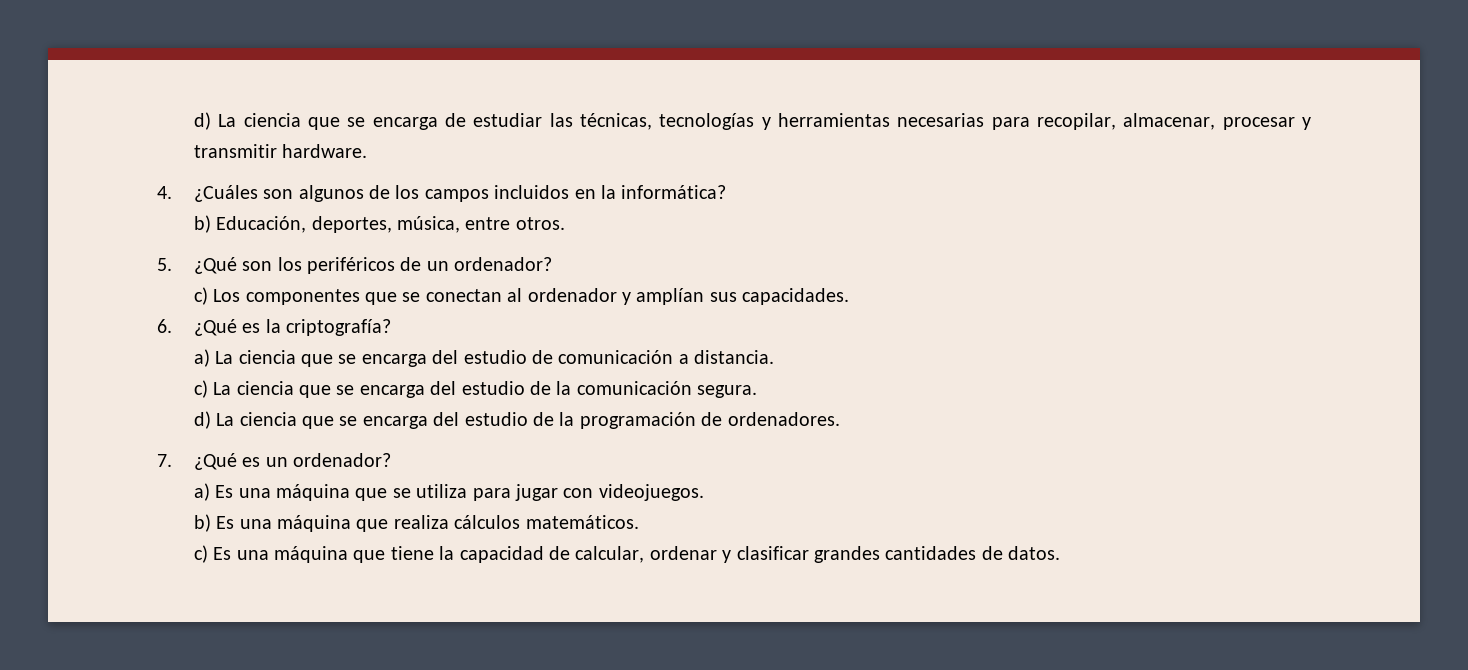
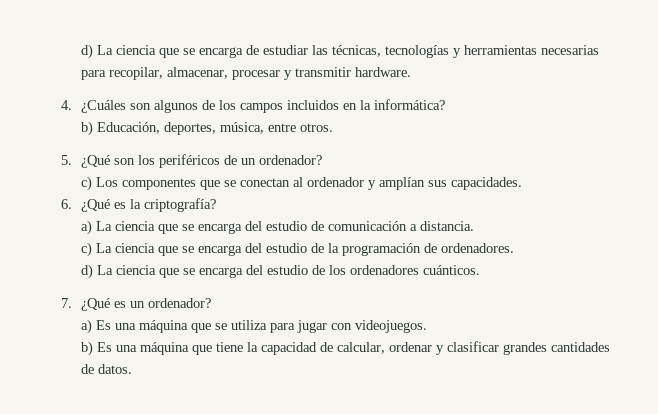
- c) La ciencia que se encarga del estudio de la comunicación segura.
+ c) La ciencia que se encarga del estudio de la programación de ordenadores.
- d) La ciencia que se encarga del estudio de la programación de ordenadores.
+ d) La ciencia que se encarga del estudio de los ordenadores cuánticos.
- b) Es una máquina que realiza cálculos matemáticos.
- c) Es una máquina que tiene la capacidad de calcular, ordenar y clasificar grandes cantidades de datos.
+ b) Es una máquina que tiene la capacidad de calcular, ordenar y clasificar grandes cantidades de datos.

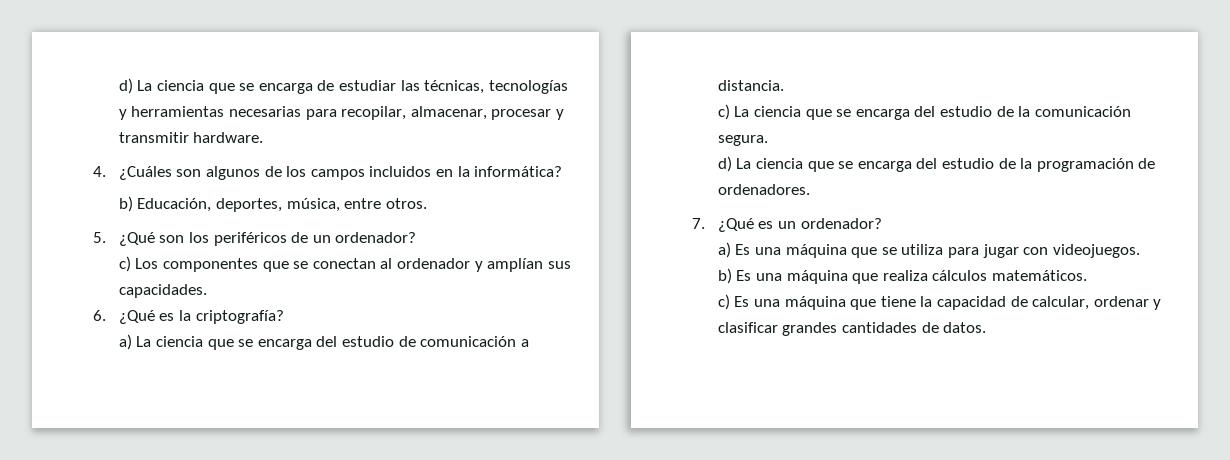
- c) La ciencia que se encarga del estudio de la programación de ordenadores.
+ c) La ciencia que se encarga del estudio de la comunicación segura.
- d) La ciencia que se encarga del estudio de los ordenadores cuánticos.
+ d) La ciencia que se encarga del estudio de la programación de ordenadores.
- b) Es una máquina que tiene la capacidad de calcular, ordenar y clasificar grandes cantidades de datos.
+ b) Es una máquina que realiza cálculos matemáticos.
+ c) Es una máquina que tiene la capacidad de calcular, ordenar y clasificar grandes cantidades de datos.

